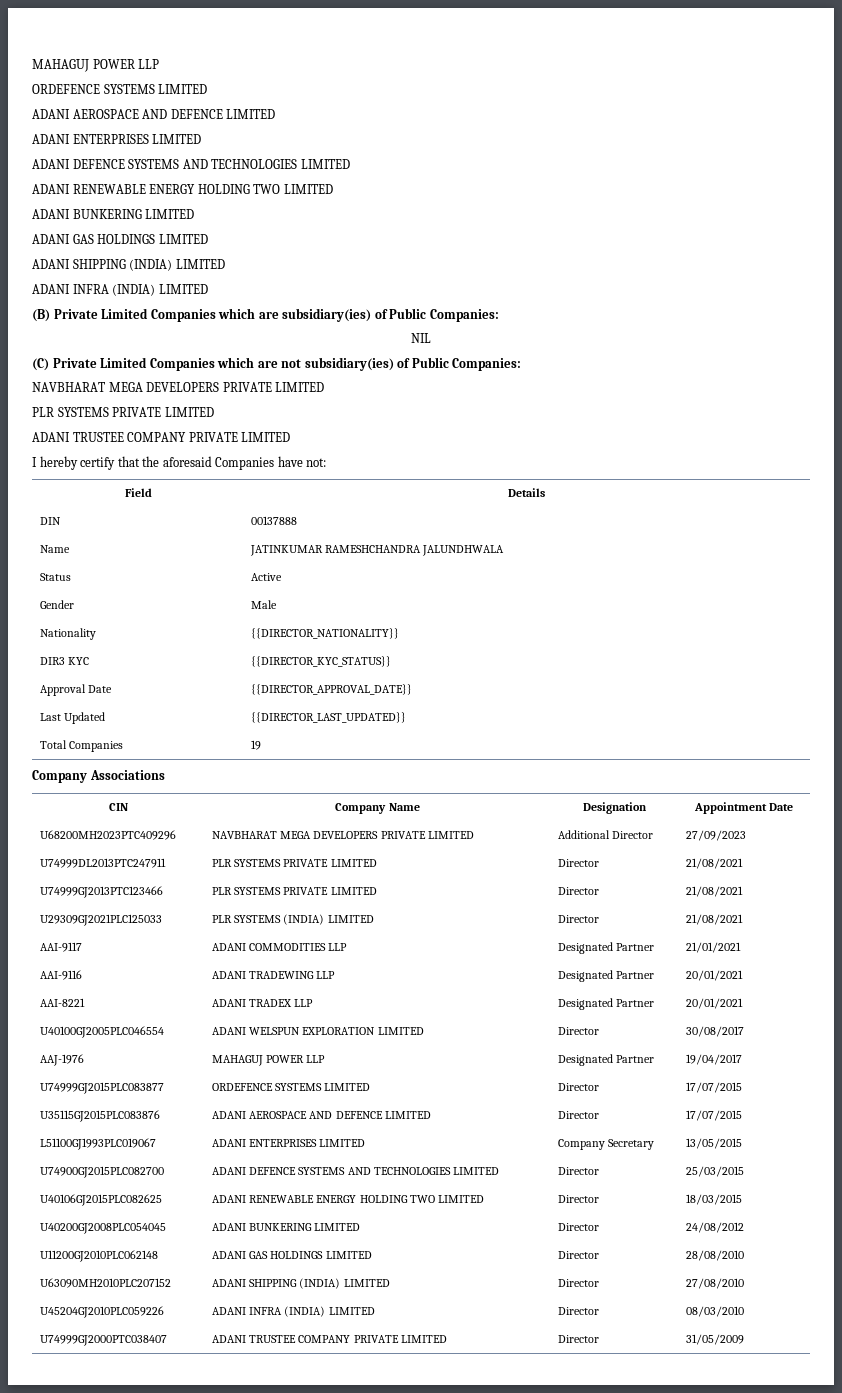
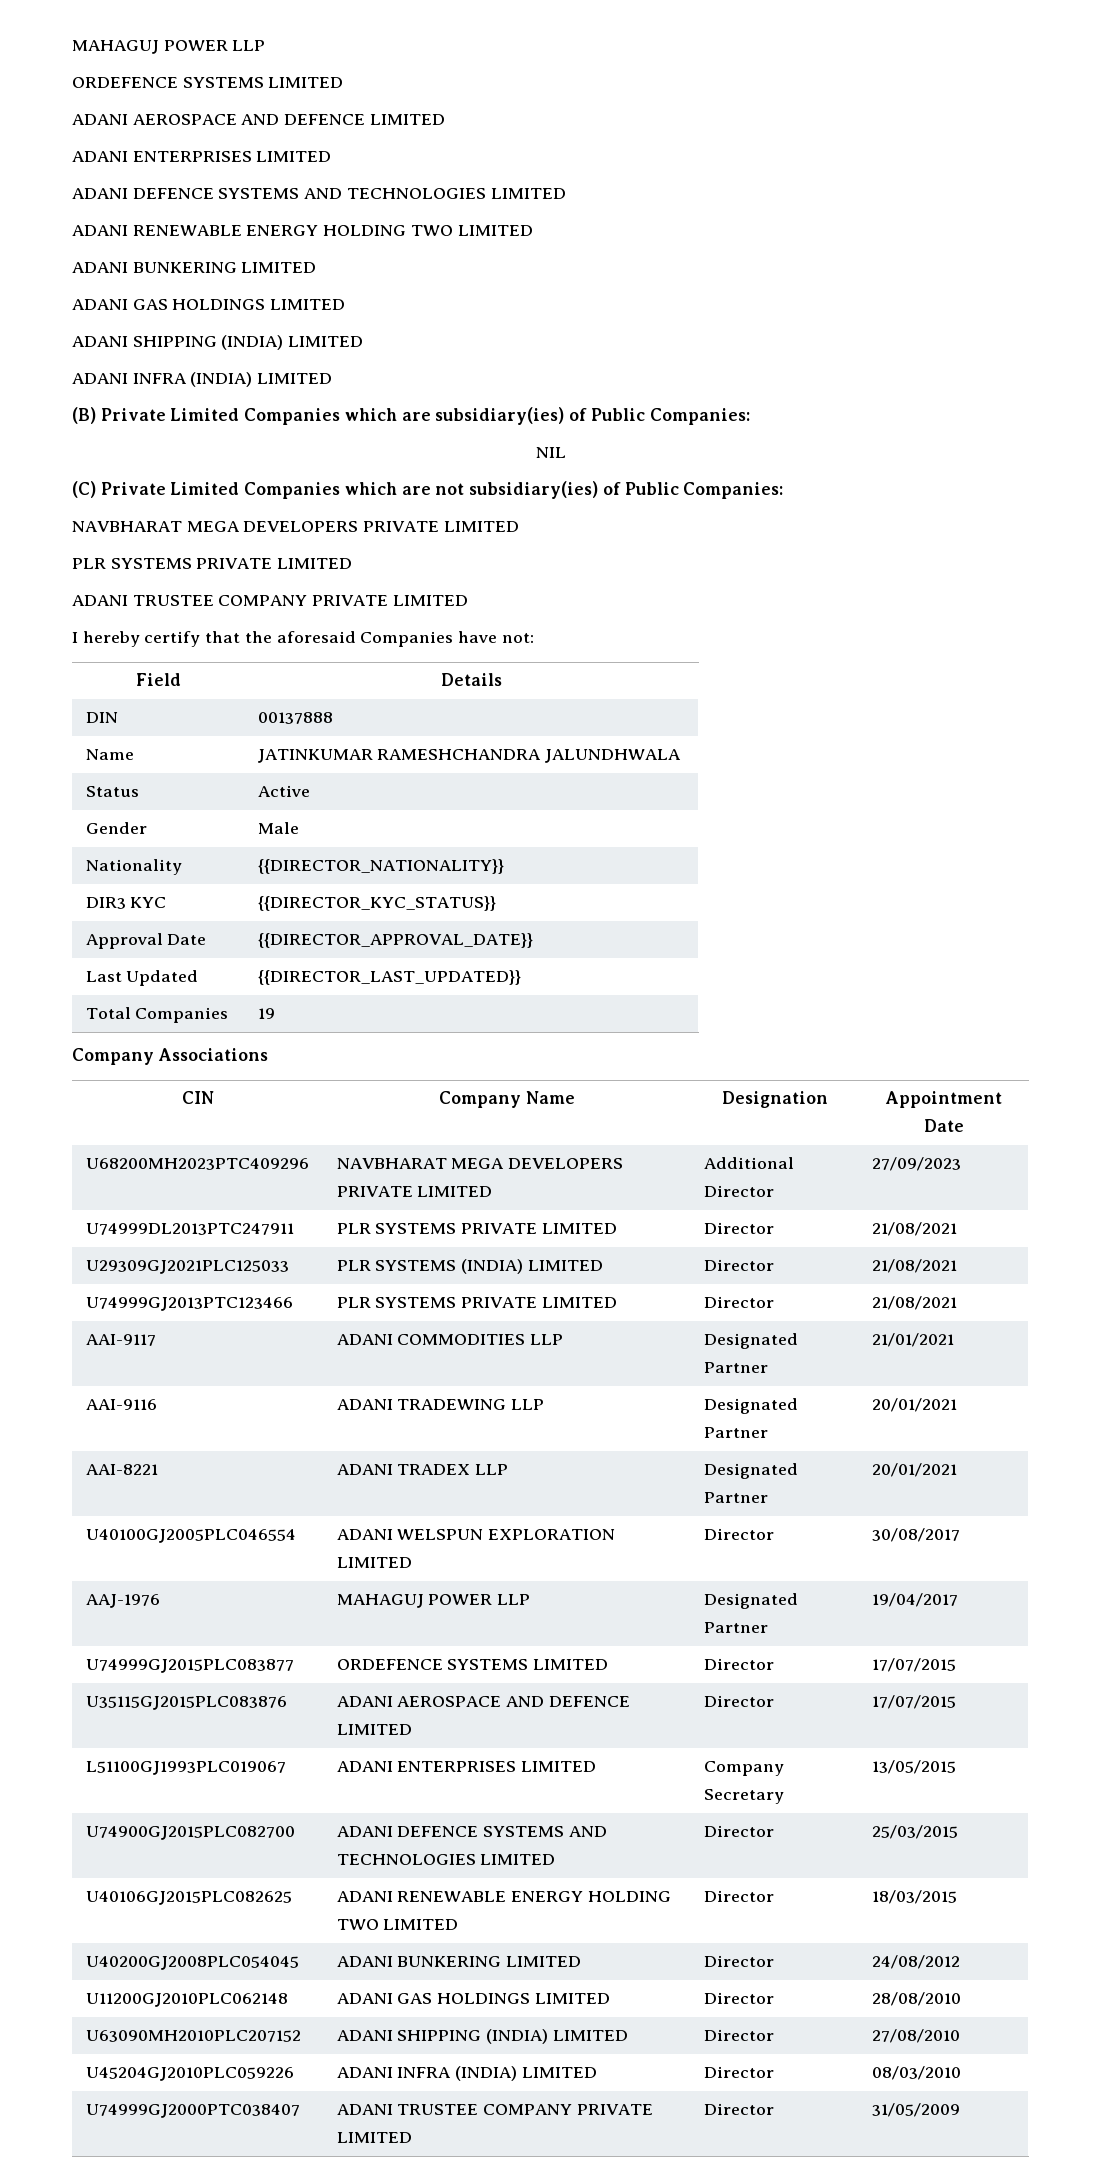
+ U29309GJ2021PLC125033 | PLR SYSTEMS (INDIA) LIMITED | Director | 21/08/2021
  U74999GJ2013PTC123466 | PLR SYSTEMS PRIVATE LIMITED | Director | 21/08/2021
- U29309GJ2021PLC125033 | PLR SYSTEMS (INDIA) LIMITED | Director | 21/08/2021

